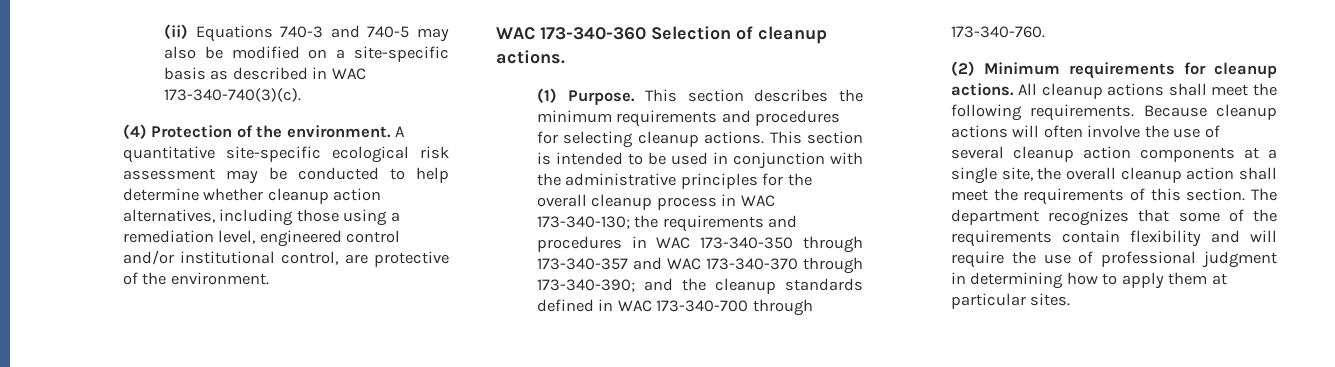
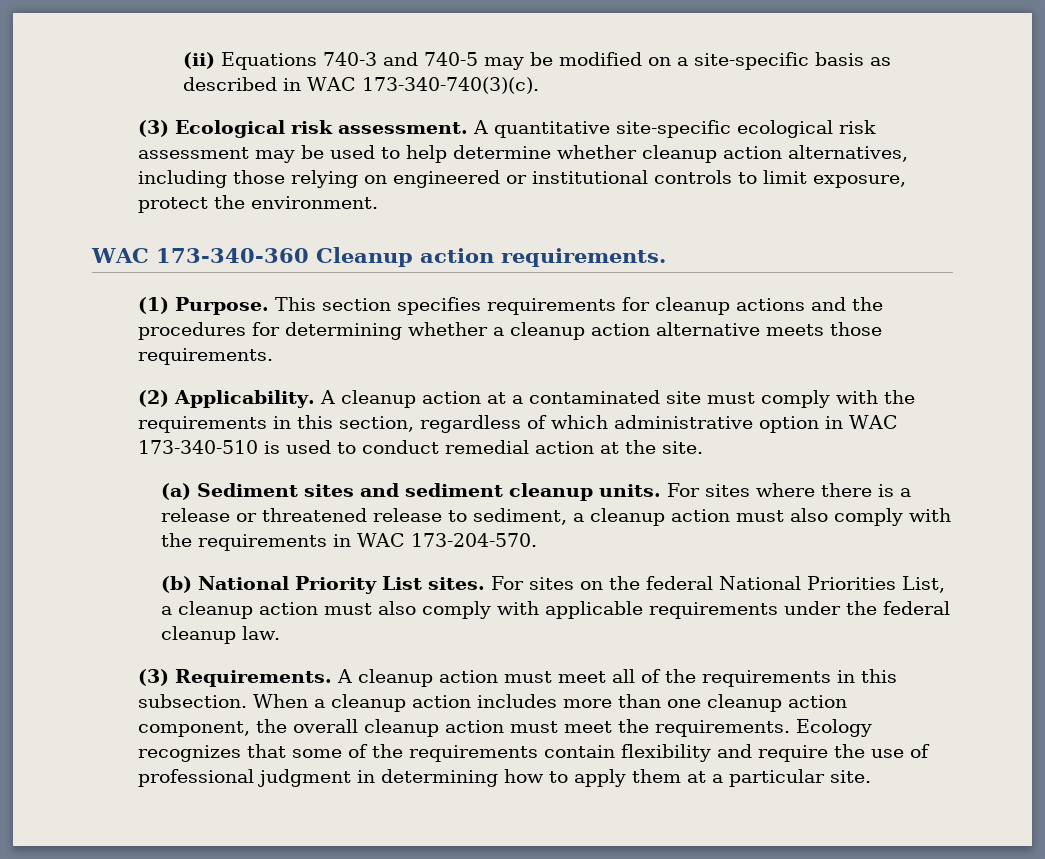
- (ii) Equations 740-3 and 740-5 may also be modified on a site-specific basis as described in WAC 173-340-740(3)(c).
+ (ii) Equations 740-3 and 740-5 may be modified on a site-specific basis as described in WAC 173-340-740(3)(c).
- (4) Protection of the environment.
+ (3) Ecological risk assessment.
- A quantitative site-specific ecological risk assessment may be conducted to help determine whether cleanup action alternatives, including those using a remediation level, engineered control and/or institutional control, are protective of the environment.
+ A quantitative site-specific ecological risk assessment may be used to help determine whether cleanup action alternatives, including those relying on engineered or institutional controls to limit exposure, protect the environment.
- WAC 173-340-360 Selection of cleanup actions.
+ WAC 173-340-360 Cleanup action requirements.
- This section describes the minimum requirements and procedures for selecting cleanup actions. This section is intended to be used in conjunction with the administrative principles for the overall cleanup process in WAC 173-340-130; the requirements and procedures in WAC 173-340-350 through 173-340-357 and WAC 173-340-370 through 173-340-390; and the cleanup standards defined in WAC 173-340-700 through 173-340-760.
- (2) Minimum requirements for cleanup actions. All cleanup actions shall meet the following requirements. Because cleanup actions will often involve the use of several cleanup action components at a single site, the overall cleanup action shall meet the requirements of this section. The department recognizes that some of the requirements contain flexibility and will require the use of professional judgment in determining how to apply them at particular sites.
+ This section specifies requirements for cleanup actions and the procedures for determining whether a cleanup action alternative meets those requirements.
+ (2) Applicability. A cleanup action at a contaminated site must comply with the requirements in this section, regardless of which administrative option in WAC 173-340-510 is used to conduct remedial action at the site.
+ (a) Sediment sites and sediment cleanup units. For sites where there is a release or threatened release to sediment, a cleanup action must also comply with the requirements in WAC 173-204-570.
+ (b) National Priority List sites. For sites on the federal National Priorities List, a cleanup action must also comply with applicable requirements under the federal cleanup law.
+ (3) Requirements. A cleanup action must meet all of the requirements in this subsection. When a cleanup action includes more than one cleanup action component, the overall cleanup action must meet the requirements. Ecology recognizes that some of the requirements contain flexibility and require the use of professional judgment in determining how to apply them at a particular site.

